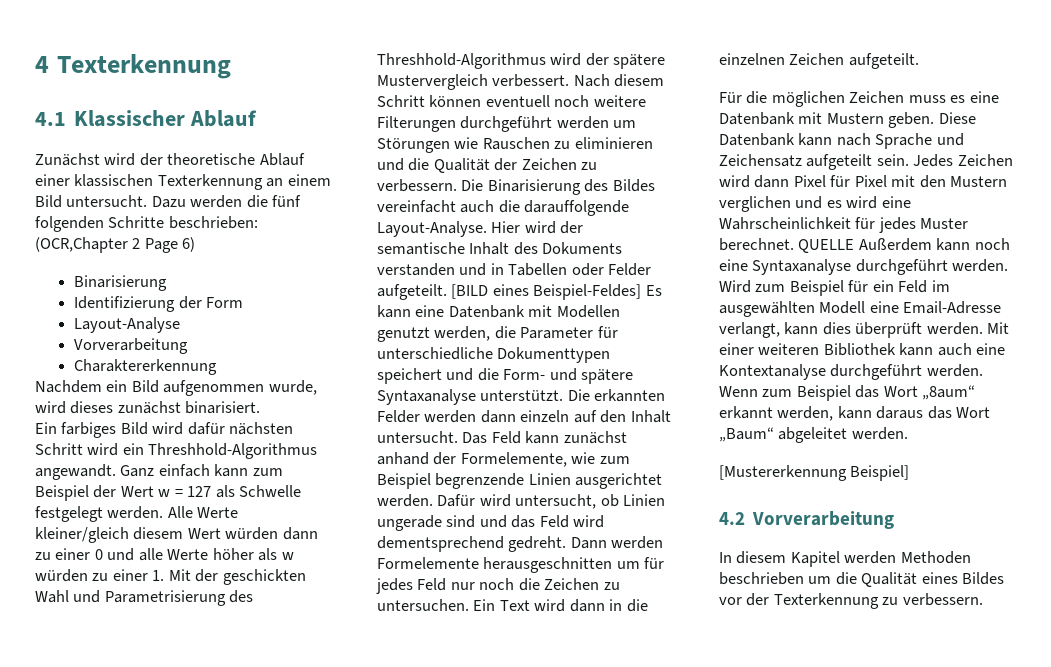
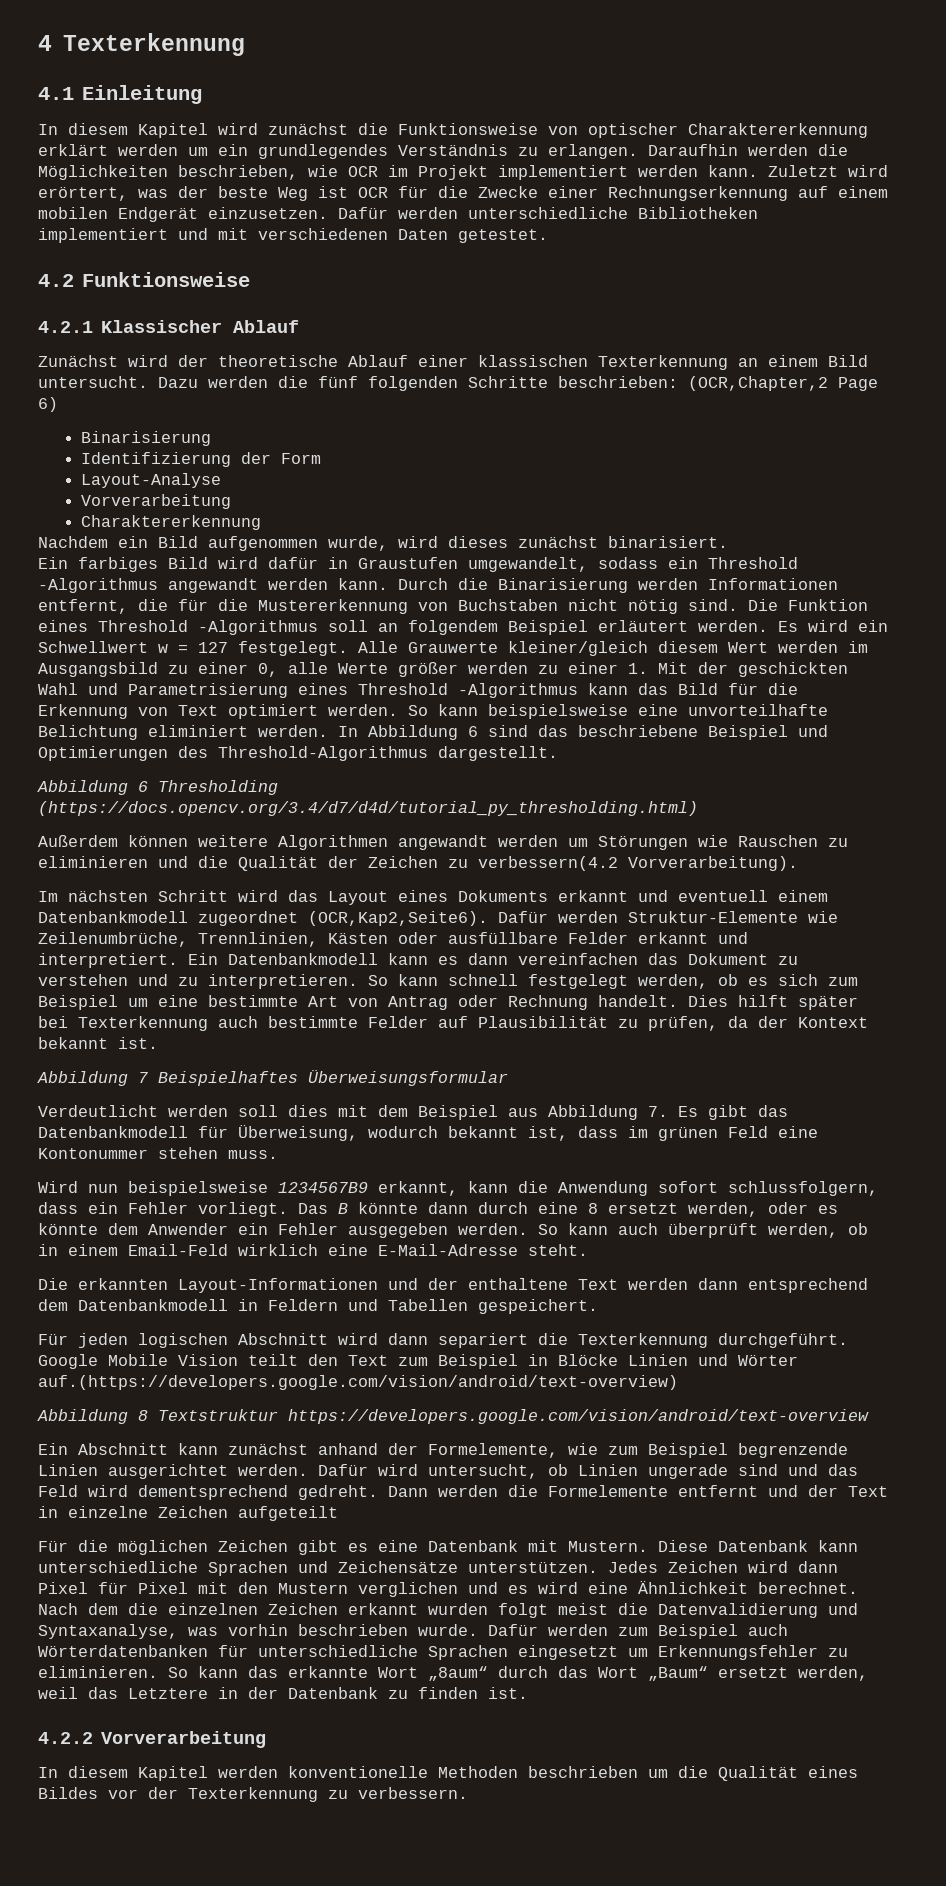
- 4.1 Klassischer Ablauf
+ 4.1 Einleitung
+ In diesem Kapitel wird zunächst die Funktionsweise von optischer Charaktererkennung erklärt werden um ein grundlegendes Verständnis zu erlangen. Daraufhin werden die Möglichkeiten beschrieben, wie OCR im Projekt implementiert werden kann. Zuletzt wird erörtert, was der beste Weg ist OCR für die Zwecke einer Rechnungserkennung auf einem mobilen Endgerät einzusetzen. Dafür werden unterschiedliche Bibliotheken implementiert und mit verschiedenen Daten getestet.
+ 4.2 Funktionsweise
+ 4.2.1 Klassischer Ablauf
- Dazu werden die fünf folgenden Schritte beschrieben: (OCR,Chapter 2 Page 6)
+ Dazu werden die fünf folgenden Schritte beschrieben: (OCR,Chapter,2 Page 6)
- Ein farbiges Bild wird dafür nächsten Schritt wird ein Threshhold-Algorithmus angewandt. Ganz einfach kann zum Beispiel der Wert w = 127 als Schwelle festgelegt werden. Alle Werte kleiner/gleich diesem Wert würden dann zu einer 0 und alle Werte höher als w würden zu einer 1. Mit der geschickten Wahl und Parametrisierung des Threshhold-Algorithmus wird der spätere Mustervergleich verbessert. Nach diesem Schritt können eventuell noch weitere Filterungen durchgeführt werden um Störungen wie Rauschen zu eliminieren und die Qualität der Zeichen zu verbessern. Die Binarisierung des Bildes vereinfacht auch die darauffolgende Layout-Analyse. Hier wird der semantische Inhalt des Dokuments verstanden und in Tabellen oder Felder aufgeteilt. [BILD eines Beispiel-Feldes] Es kann eine Datenbank mit Modellen genutzt werden, die Parameter für unterschiedliche Dokumenttypen speichert und die Form- und spätere Syntaxanalyse unterstützt. Die erkannten Felder werden dann einzeln auf den Inhalt untersucht. Das Feld kann zunächst anhand der Formelemente, wie zum Beispiel begrenzende Linien ausgerichtet werden.
+ Ein farbiges Bild wird dafür in Graustufen umgewandelt, sodass ein Threshold -Algorithmus angewandt werden kann. Durch die Binarisierung werden Informationen entfernt, die für die Mustererkennung von Buchstaben nicht nötig sind. Die Funktion eines Threshold -Algorithmus soll an folgendem Beispiel erläutert werden. Es wird ein Schwellwert w = 127 festgelegt. Alle Grauwerte kleiner/gleich diesem Wert werden im Ausgangsbild zu einer 0, alle Werte größer werden zu einer 1. Mit der geschickten Wahl und Parametrisierung eines Threshold -Algorithmus kann das Bild für die Erkennung von Text optimiert werden. So kann beispielsweise eine unvorteilhafte Belichtung eliminiert werden. In Abbildung 6 sind das beschriebene Beispiel und Optimierungen des Threshold-Algorithmus dargestellt.
+ Abbildung 6 Thresholding (https://docs.opencv.org/3.4/d7/d4d/tutorial_py_thresholding.html)
+ Außerdem können weitere Algorithmen angewandt werden um Störungen wie Rauschen zu eliminieren und die Qualität der Zeichen zu verbessern(4.2 Vorverarbeitung).
+ Im nächsten Schritt wird das Layout eines Dokuments erkannt und eventuell einem Datenbankmodell zugeordnet (OCR,Kap2,Seite6). Dafür werden Struktur-Elemente wie Zeilenumbrüche, Trennlinien, Kästen oder ausfüllbare Felder erkannt und interpretiert. Ein Datenbankmodell kann es dann vereinfachen das Dokument zu verstehen und zu interpretieren. So kann schnell festgelegt werden, ob es sich zum Beispiel um eine bestimmte Art von Antrag oder Rechnung handelt. Dies hilft später bei Texterkennung auch bestimmte Felder auf Plausibilität zu prüfen, da der Kontext bekannt ist.
+ Abbildung 7 Beispielhaftes Überweisungsformular
+ Verdeutlicht werden soll dies mit dem Beispiel aus Abbildung 7. Es gibt das Datenbankmodell für Überweisung, wodurch bekannt ist, dass im grünen Feld eine Kontonummer stehen muss.
+ Wird nun beispielsweise 1234567B9 erkannt, kann die Anwendung sofort schlussfolgern, dass ein Fehler vorliegt. Das B könnte dann durch eine 8 ersetzt werden, oder es könnte dem Anwender ein Fehler ausgegeben werden. So kann auch überprüft werden, ob in einem Email-Feld wirklich eine E-Mail-Adresse steht.
+ Die erkannten Layout-Informationen und der enthaltene Text werden dann entsprechend dem Datenbankmodell in Feldern und Tabellen gespeichert.
+ Für jeden logischen Abschnitt wird dann separiert die Texterkennung durchgeführt. Google Mobile Vision teilt den Text zum Beispiel in Blöcke Linien und Wörter auf.(https://developers.google.com/vision/android/text-overview)
+ Abbildung 8 Textstruktur https://developers.google.com/vision/android/text-overview
+ Ein Abschnitt kann zunächst anhand der Formelemente, wie zum Beispiel begrenzende Linien ausgerichtet werden.
- Dann werden Formelemente herausgeschnitten um für jedes Feld nur noch die Zeichen zu untersuchen. Ein Text wird dann in die einzelnen Zeichen aufgeteilt.
+ Dann werden die Formelemente entfernt und der Text in einzelne Zeichen aufgeteilt
- Für die möglichen Zeichen muss es eine Datenbank mit Mustern geben.
+ Für die möglichen Zeichen gibt es eine Datenbank mit Mustern.
- Diese Datenbank kann nach Sprache und Zeichensatz aufgeteilt sein.
+ Diese Datenbank kann unterschiedliche Sprachen und Zeichensätze unterstützen.
- Jedes Zeichen wird dann Pixel für Pixel mit den Mustern verglichen und es wird eine Wahrscheinlichkeit für jedes Muster berechnet. QUELLE Außerdem kann noch eine Syntaxanalyse durchgeführt werden. Wird zum Beispiel für ein Feld im ausgewählten Modell eine Email-Adresse verlangt, kann dies überprüft werden. Mit einer weiteren Bibliothek kann auch eine Kontextanalyse durchgeführt werden. Wenn zum Beispiel das Wort „8aum“ erkannt werden, kann daraus das Wort „Baum“ abgeleitet werden.
- [Mustererkennung Beispiel]
- 4.2 Vorverarbeitung
+ Jedes Zeichen wird dann Pixel für Pixel mit den Mustern verglichen und es wird eine Ähnlichkeit berechnet. Nach dem die einzelnen Zeichen erkannt wurden folgt meist die Datenvalidierung und Syntaxanalyse, was vorhin beschrieben wurde. Dafür werden zum Beispiel auch Wörterdatenbanken für unterschiedliche Sprachen eingesetzt um Erkennungsfehler zu eliminieren. So kann das erkannte Wort „8aum“ durch das Wort „Baum“ ersetzt werden, weil das Letztere in der Datenbank zu finden ist.
+ 4.2.2 Vorverarbeitung
- In diesem Kapitel werden Methoden beschrieben um die Qualität eines Bildes vor der Texterkennung zu verbessern.
+ In diesem Kapitel werden konventionelle Methoden beschrieben um die Qualität eines Bildes vor der Texterkennung zu verbessern.

